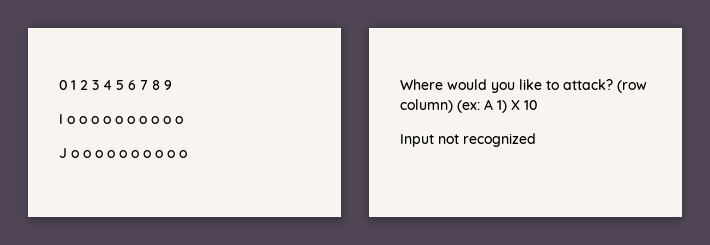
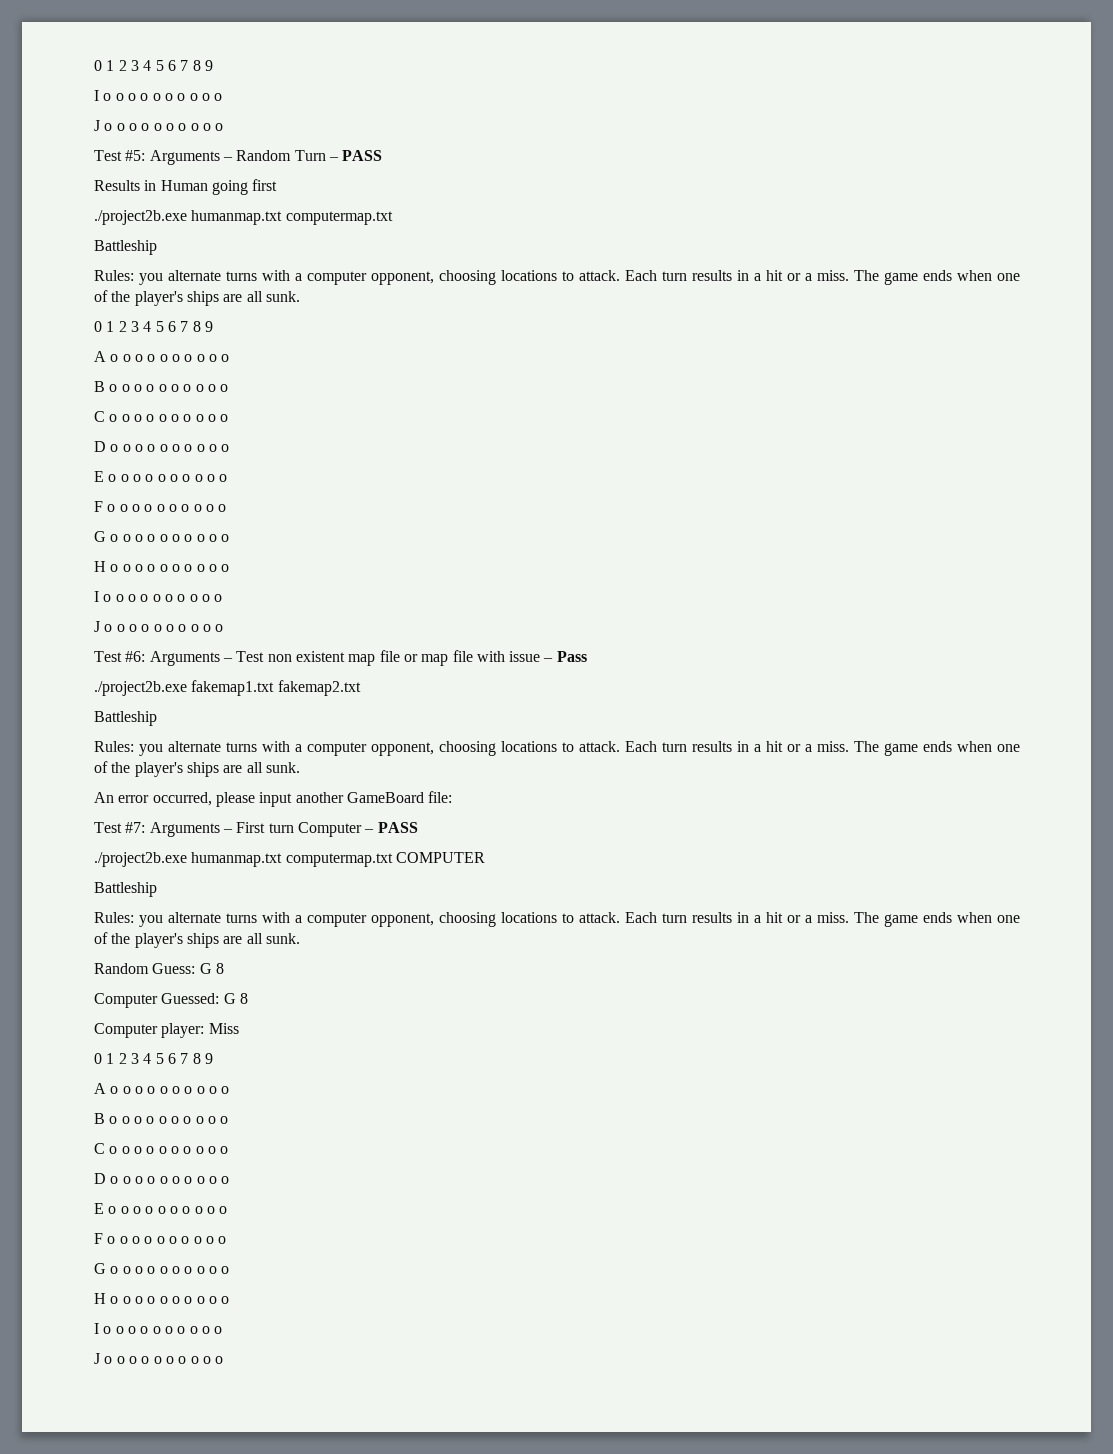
- Where would you like to attack? (row column) (ex: A 1) X 10
- Input not recognized
+ Test #5: Arguments – Random Turn – PASS
+ Results in Human going first
+ ./project2b.exe humanmap.txt computermap.txt
+ Battleship
+ Rules: you alternate turns with a computer opponent, choosing locations to attack. Each turn results in a hit or a miss. The game ends when one of the player's ships are all sunk.
+ 0 1 2 3 4 5 6 7 8 9
+ A o o o o o o o o o o
+ B o o o o o o o o o o
+ C o o o o o o o o o o
+ D o o o o o o o o o o
+ E o o o o o o o o o o
+ F o o o o o o o o o o
+ G o o o o o o o o o o
+ H o o o o o o o o o o
+ I o o o o o o o o o o
+ J o o o o o o o o o o
+ Test #6: Arguments – Test non existent map file or map file with issue – Pass
+ ./project2b.exe fakemap1.txt fakemap2.txt
+ Battleship
+ Rules: you alternate turns with a computer opponent, choosing locations to attack. Each turn results in a hit or a miss. The game ends when one of the player's ships are all sunk.
+ An error occurred, please input another GameBoard file:
+ Test #7: Arguments – First turn Computer – PASS
+ ./project2b.exe humanmap.txt computermap.txt COMPUTER
+ Battleship
+ Rules: you alternate turns with a computer opponent, choosing locations to attack. Each turn results in a hit or a miss. The game ends when one of the player's ships are all sunk.
+ Random Guess: G 8
+ Computer Guessed: G 8
+ Computer player: Miss
+ 0 1 2 3 4 5 6 7 8 9
+ A o o o o o o o o o o
+ B o o o o o o o o o o
+ C o o o o o o o o o o
+ D o o o o o o o o o o
+ E o o o o o o o o o o
+ F o o o o o o o o o o
+ G o o o o o o o o o o
+ H o o o o o o o o o o
+ I o o o o o o o o o o
+ J o o o o o o o o o o

